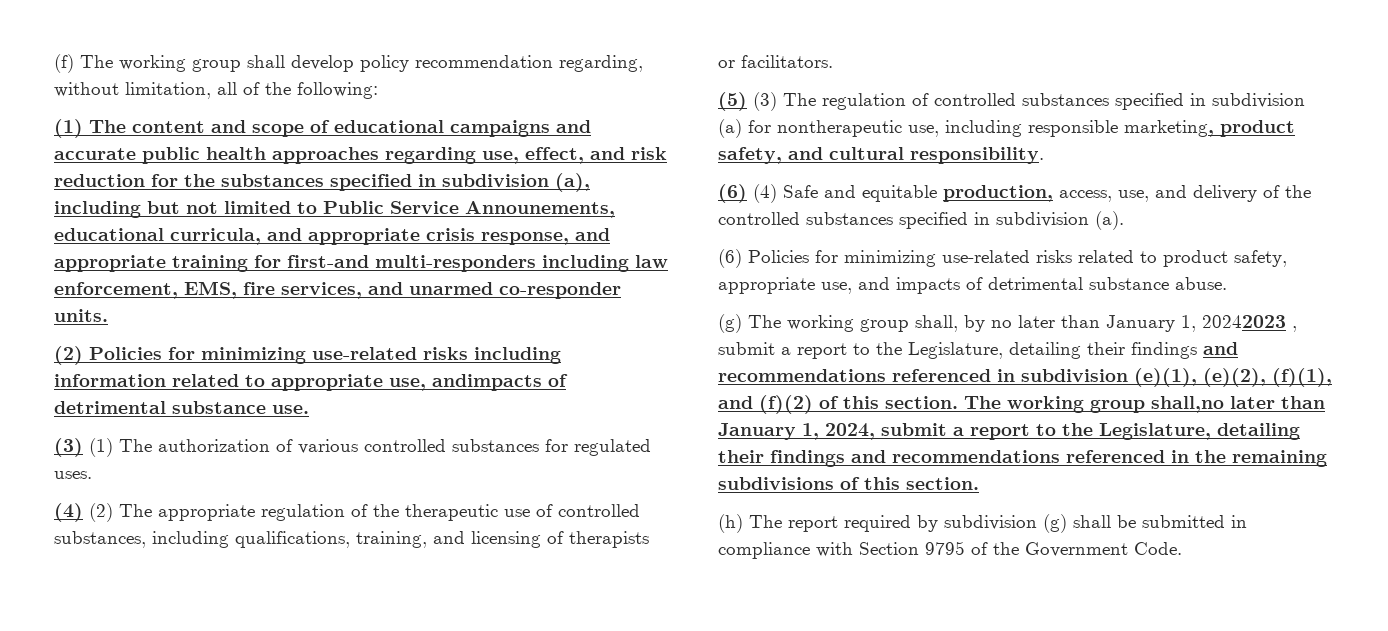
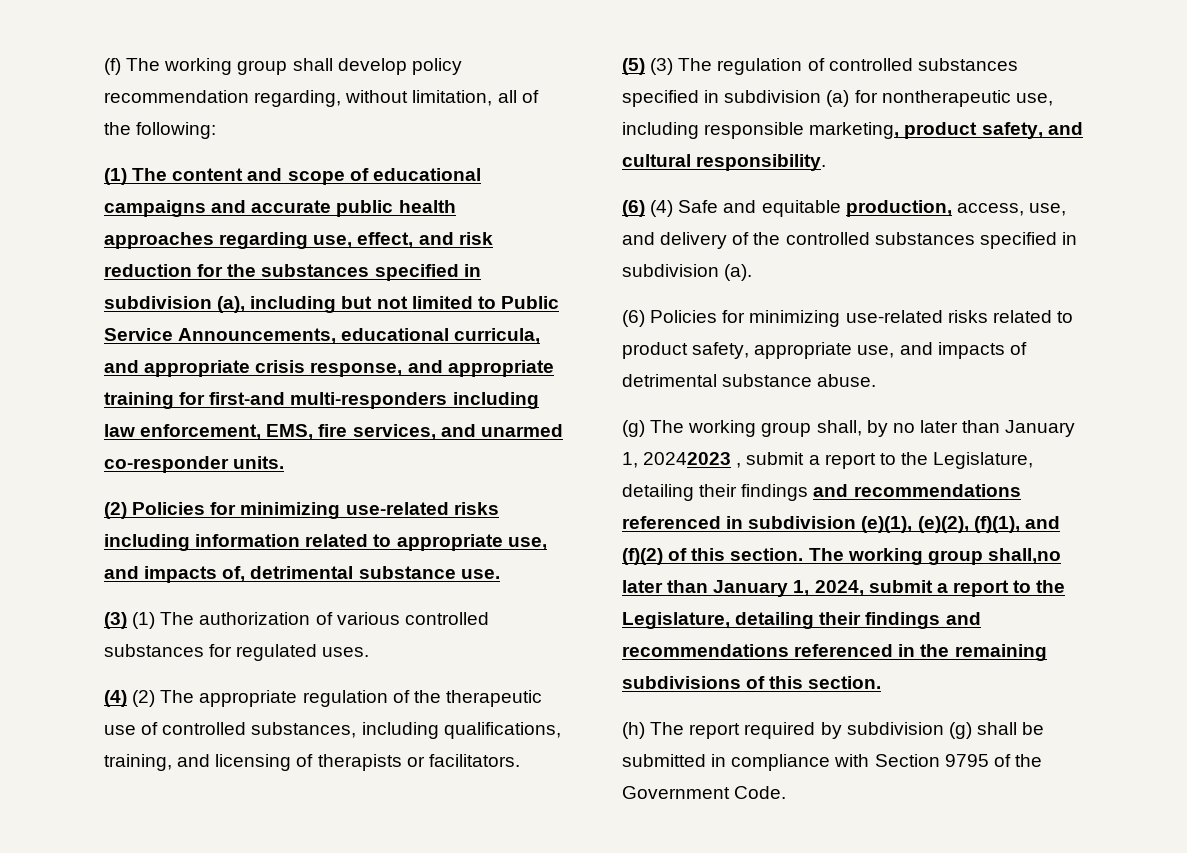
- (1) The content and scope of educational campaigns and accurate public health approaches regarding use, effect, and risk reduction for the substances specified in subdivision (a), including but not limited to Public Service Announements, educational curricula, and appropriate crisis response, and appropriate training for first-and multi-responders including law enforcement, EMS, fire services, and unarmed co-responder units.
+ (1) The content and scope of educational campaigns and accurate public health approaches regarding use, effect, and risk reduction for the substances specified in subdivision (a), including but not limited to Public Service Announcements, educational curricula, and appropriate crisis response, and appropriate training for first-and multi-responders including law enforcement, EMS, fire services, and unarmed co-responder units.
- (2) Policies for minimizing use-related risks including information related to appropriate use, andimpacts of detrimental substance use.
+ (2) Policies for minimizing use-related risks including information related to appropriate use, and impacts of, detrimental substance use.

